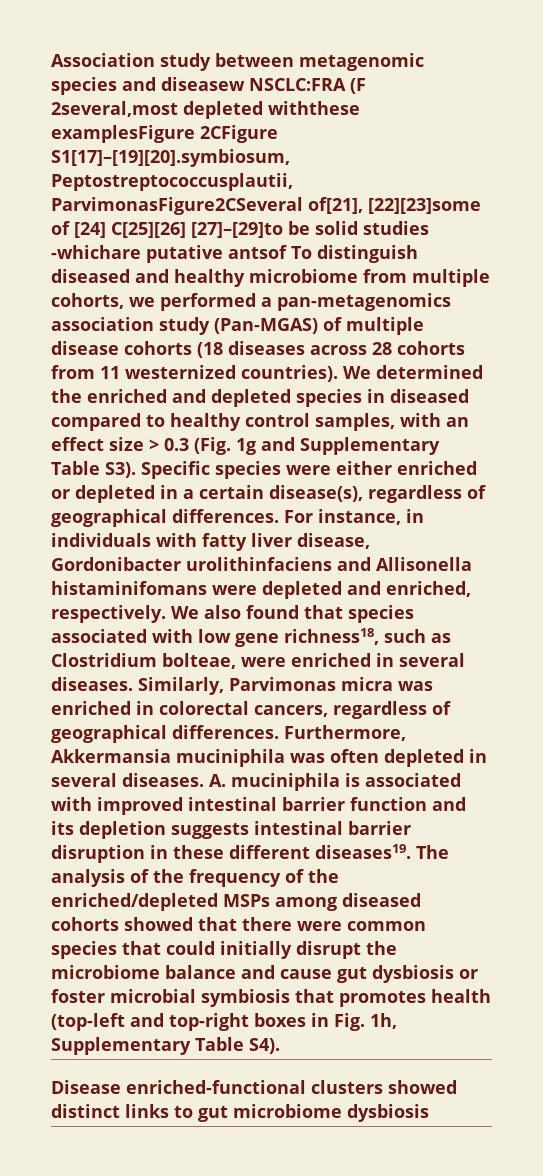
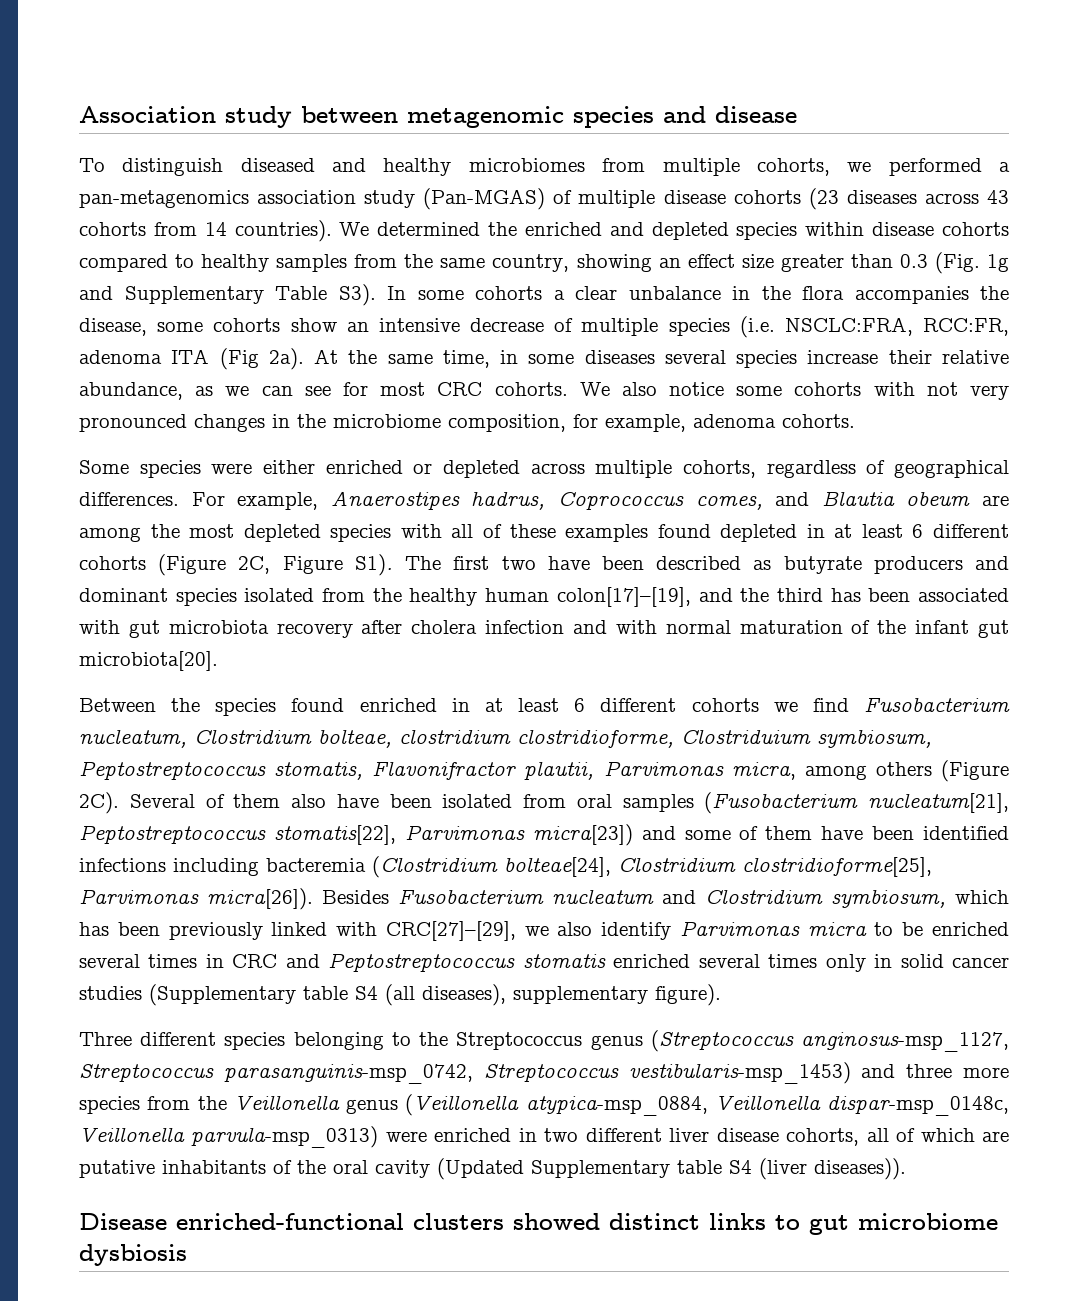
- Association study between metagenomic species and diseasew NSCLC:FRA (F 2several,most depleted withthese examplesFigure 2CFigure S1[17]–[19][20].symbiosum, Peptostreptococcusplautii, ParvimonasFigure2CSeveral of[21], [22][23]some of [24] C[25][26] [27]–[29]to be solid studies -whichare putative antsof To distinguish diseased and healthy microbiome from multiple cohorts, we performed a pan-metagenomics association study (Pan-MGAS) of multiple disease cohorts (18 diseases across 28 cohorts from 11 westernized countries).
+ Association study between metagenomic species and disease
+ To distinguish diseased and healthy microbiomes from multiple cohorts, we performed a pan-metagenomics association study (Pan-MGAS) of multiple disease cohorts (23 diseases across 43 cohorts from 14 countries).
- We determined the enriched and depleted species in diseased compared to healthy control samples, with an effect size > 0.3 (Fig. 1g and Supplementary Table S3). Specific species were either enriched or depleted in a certain disease(s), regardless of geographical differences.
+ We determined the enriched and depleted species within disease cohorts compared to healthy samples from the same country, showing an effect size greater than 0.3 (Fig. 1g and Supplementary Table S3). In some cohorts a clear unbalance in the flora accompanies the disease, some cohorts show an intensive decrease of multiple species (i.e. NSCLC:FRA, RCC:FR, adenoma ITA (Fig 2a). At the same time, in some diseases several species increase their relative abundance, as we can see for most CRC cohorts. We also notice some cohorts with not very pronounced changes in the microbiome composition, for example, adenoma cohorts.
+ Some species were either enriched or depleted across multiple cohorts, regardless of geographical differences.
- For instance, in individuals with fatty liver disease, Gordonibacter urolithinfaciens and Allisonella histaminifomans were depleted and enriched, respectively. We also found that species associated with low gene richness18, such as Clostridium bolteae, were enriched in several diseases. Similarly, Parvimonas micra was enriched in colorectal cancers, regardless of geographical differences. Furthermore, Akkermansia muciniphila was often depleted in several diseases. A. muciniphila is associated with improved intestinal barrier function and its depletion suggests intestinal barrier disruption in these different diseases19. The analysis of the frequency of the enriched/depleted MSPs among diseased cohorts showed that there were common species that could initially disrupt the microbiome balance and cause gut dysbiosis or foster microbial symbiosis that promotes health (top-left and top-right boxes in Fig. 1h, Supplementary Table S4).
+ For example, Anaerostipes hadrus, Coprococcus comes, and Blautia obeum are among the most depleted species with all of these examples found depleted in at least 6 different cohorts (Figure 2C, Figure S1). The first two have been described as butyrate producers and dominant species isolated from the healthy human colon[17]–[19], and the third has been associated with gut microbiota recovery after cholera infection and with normal maturation of the infant gut microbiota[20].
+ Between the species found enriched in at least 6 different cohorts we find Fusobacterium nucleatum, Clostridium bolteae, clostridium clostridioforme, Clostriduium symbiosum, Peptostreptococcus stomatis, Flavonifractor plautii, Parvimonas micra, among others (Figure 2C). Several of them also have been isolated from oral samples (Fusobacterium nucleatum[21], Peptostreptococcus stomatis[22], Parvimonas micra[23]) and some of them have been identified infections including bacteremia (Clostridium bolteae[24], Clostridium clostridioforme[25], Parvimonas micra[26]). Besides Fusobacterium nucleatum and Clostridium symbiosum, which has been previously linked with CRC[27]–[29], we also identify Parvimonas micra to be enriched several times in CRC and Peptostreptococcus stomatis enriched several times only in solid cancer studies (Supplementary table S4 (all diseases), supplementary figure).
+ Three different species belonging to the Streptococcus genus (Streptococcus anginosus-msp_1127, Streptococcus parasanguinis-msp_0742, Streptococcus vestibularis-msp_1453) and three more species from the Veillonella genus (Veillonella atypica-msp_0884, Veillonella dispar-msp_0148c, Veillonella parvula-msp_0313) were enriched in two different liver disease cohorts, all of which are putative inhabitants of the oral cavity (Updated Supplementary table S4 (liver diseases)).

